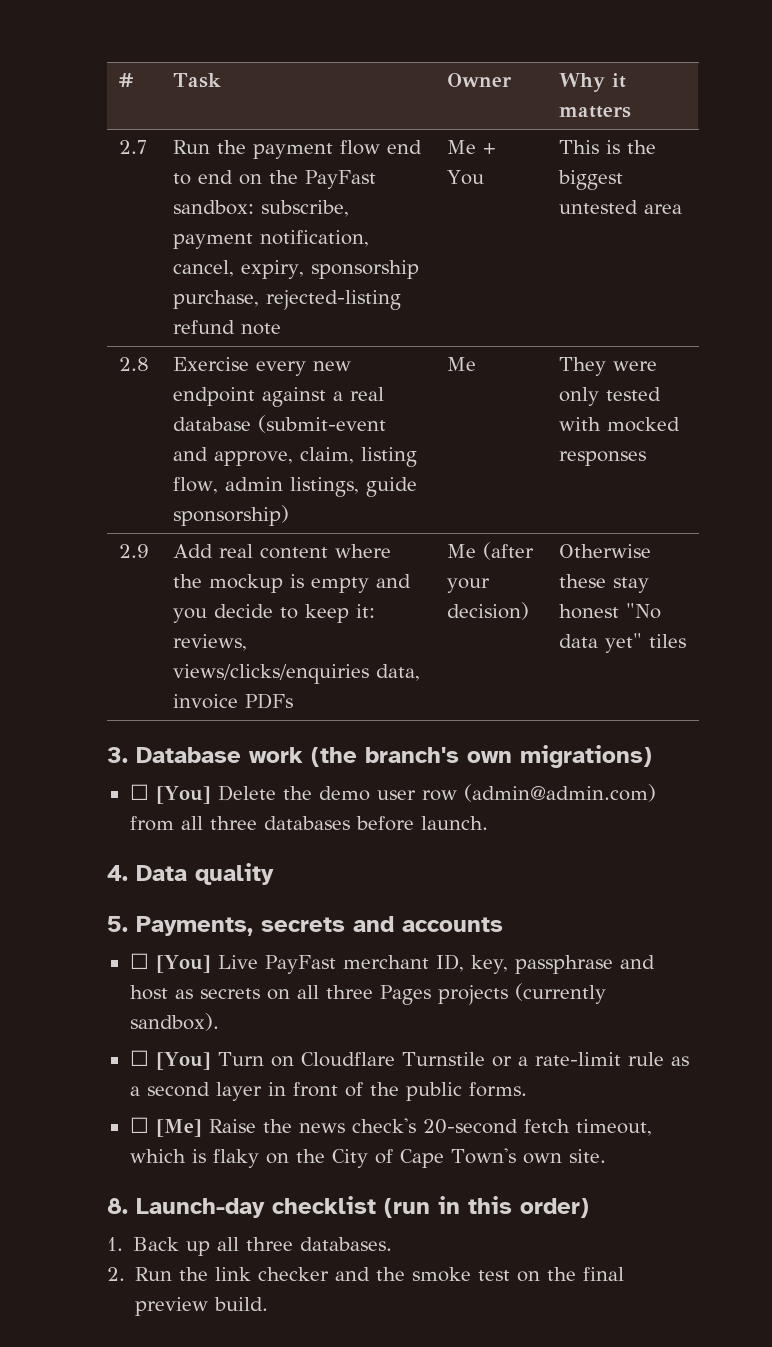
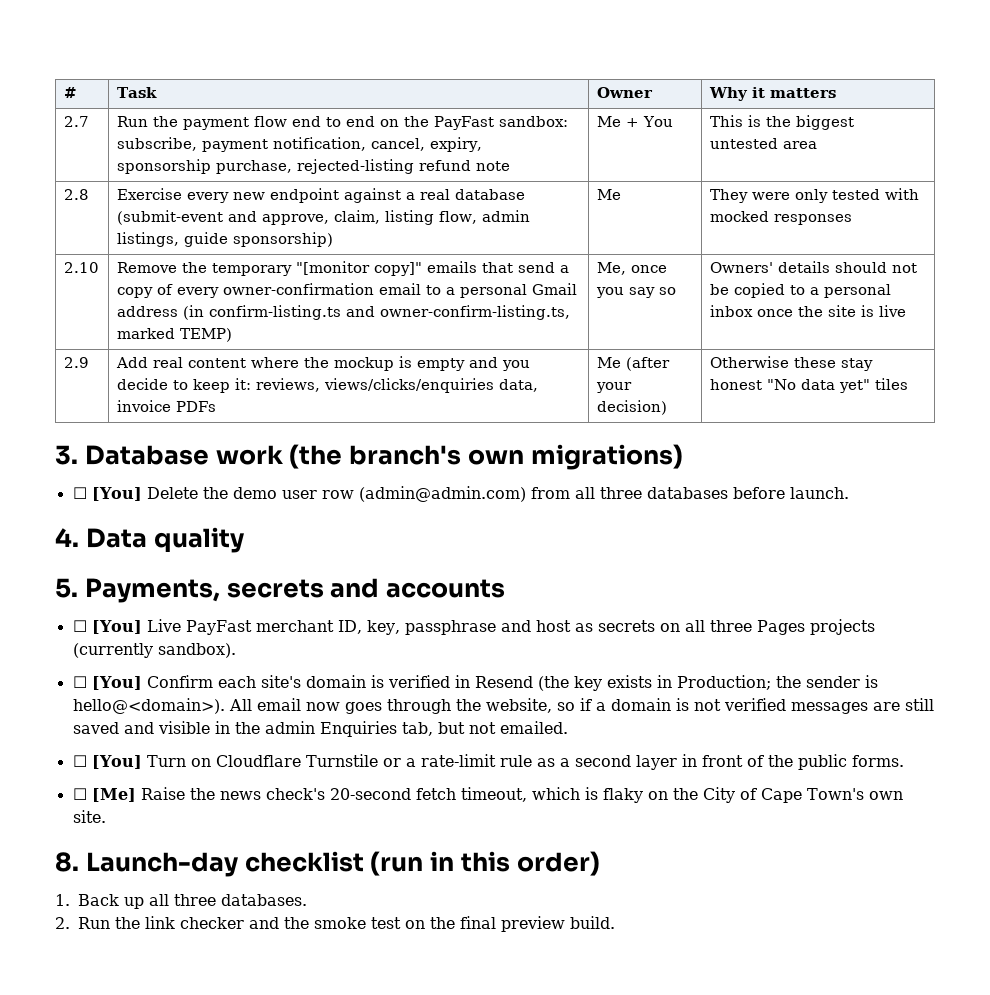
+ 2.10 | Remove the temporary "[monitor copy]" emails that send a copy of every owner-confirmation email to a personal Gmail address (in confirm-listing.ts and owner-confirm-listing.ts, marked TEMP) | Me, once you say so | Owners' details should not be copied to a personal inbox once the site is live
+ ☐ [You] Confirm each site's domain is verified in Resend (the key exists in Production; the sender is hello@<domain>). All email now goes through the website, so if a domain is not verified messages are still saved and visible in the admin Enquiries tab, but not emailed.

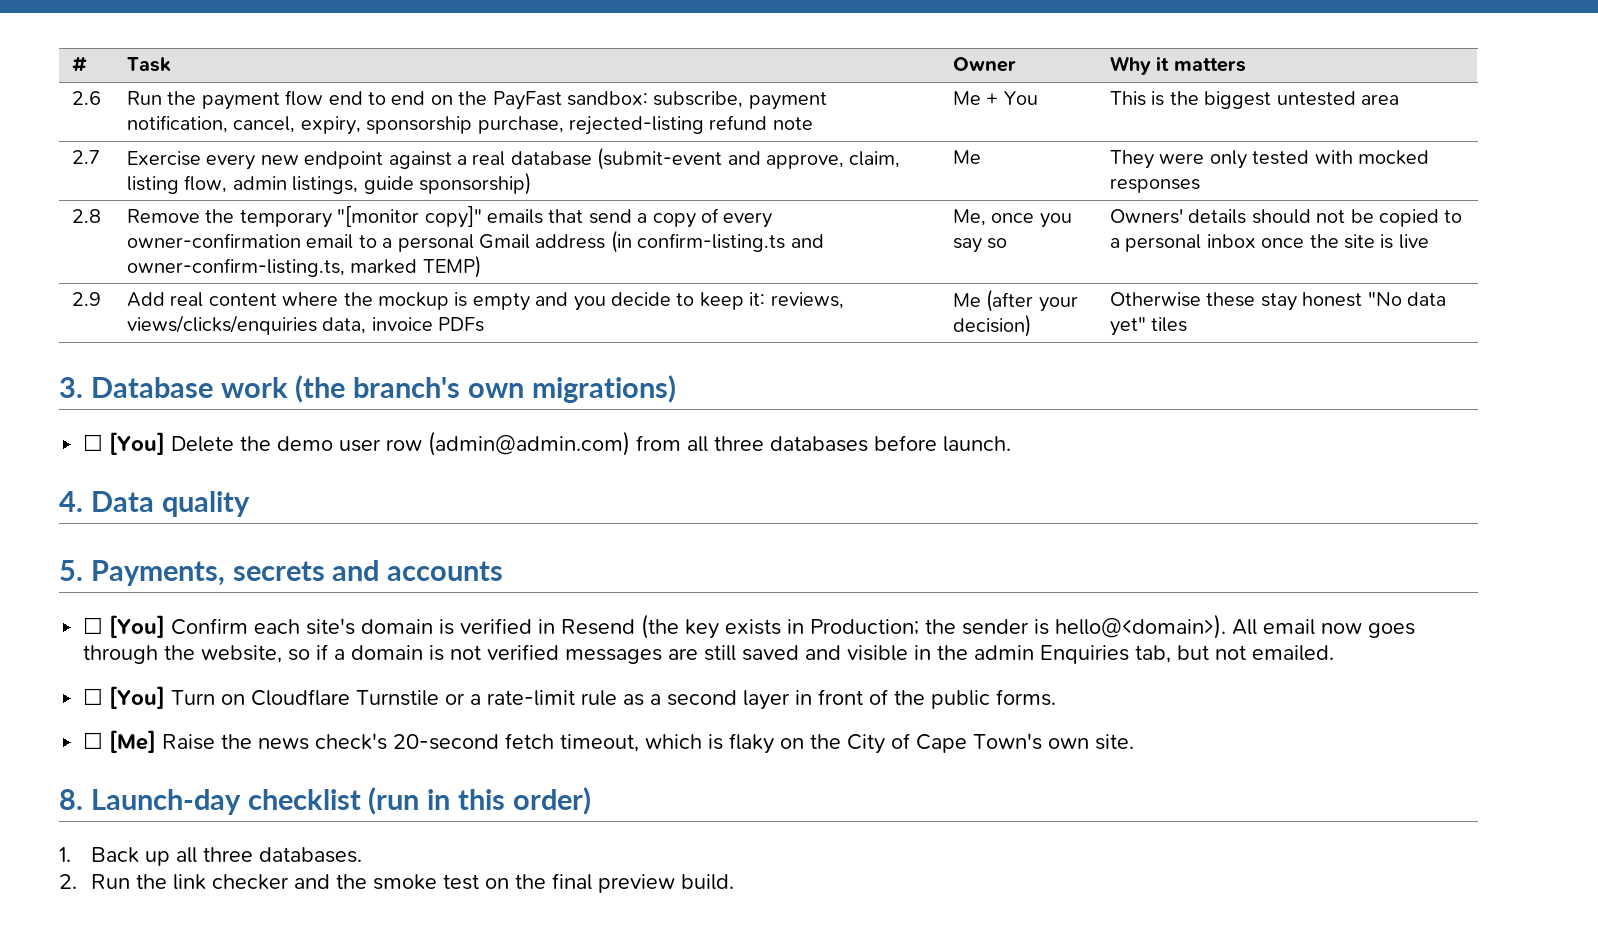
- 2.7 | Run the payment flow end to end on the PayFast sandbox: subscribe, payment notification, cancel, expiry, sponsorship purchase, rejected-listing refund note | Me + You | This is the biggest untested area
+ 2.6 | Run the payment flow end to end on the PayFast sandbox: subscribe, payment notification, cancel, expiry, sponsorship purchase, rejected-listing refund note | Me + You | This is the biggest untested area
- 2.8 | Exercise every new endpoint against a real database (submit-event and approve, claim, listing flow, admin listings, guide sponsorship) | Me | They were only tested with mocked responses
+ 2.7 | Exercise every new endpoint against a real database (submit-event and approve, claim, listing flow, admin listings, guide sponsorship) | Me | They were only tested with mocked responses
- 2.10
+ 2.8
- ☐ [You] Live PayFast merchant ID, key, passphrase and host as secrets on all three Pages projects (currently sandbox).

